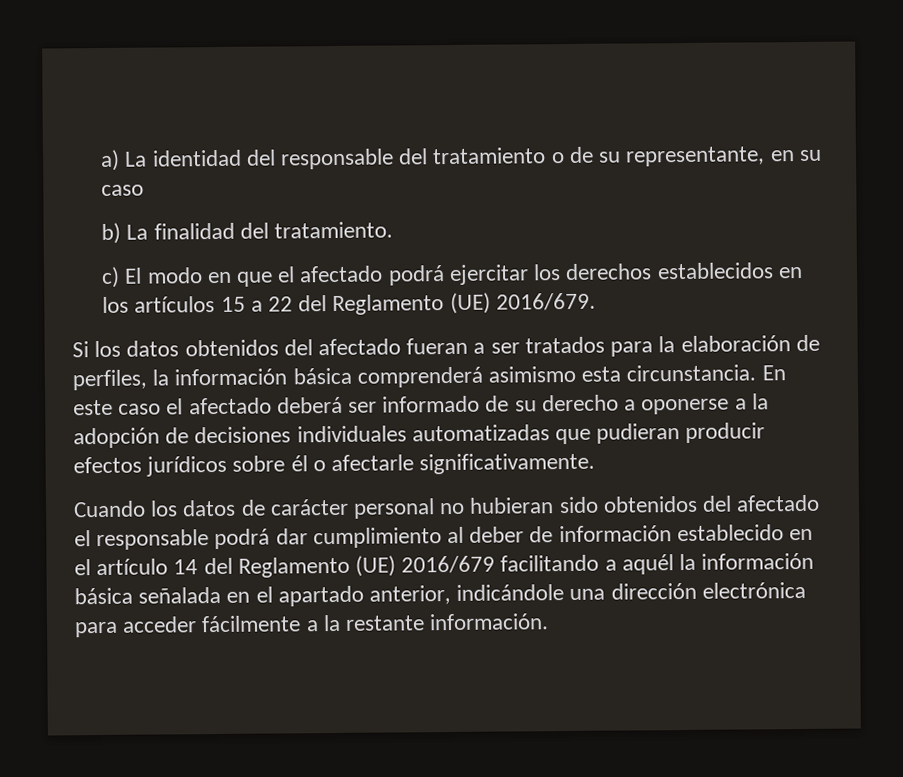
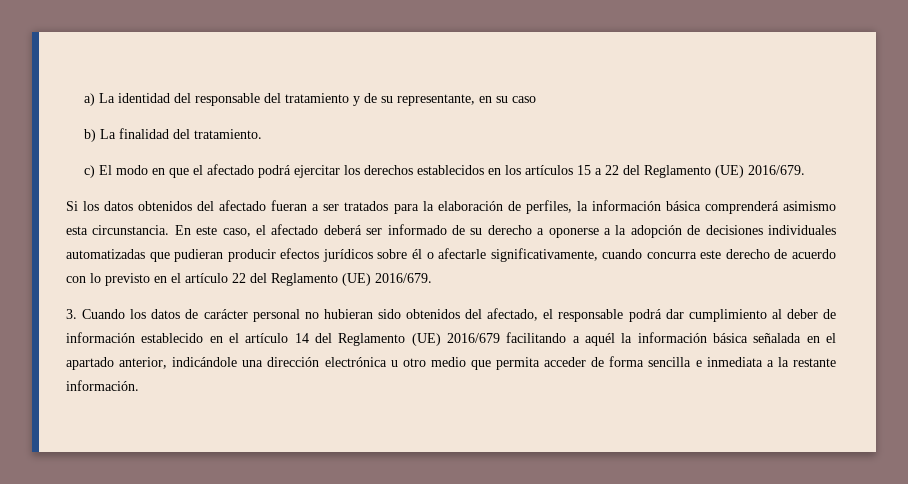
- a) La identidad del responsable del tratamiento o de su representante, en su caso
+ a) La identidad del responsable del tratamiento y de su representante, en su caso
- En este caso el afectado deberá ser informado de su derecho a oponerse a la adopción de decisiones individuales automatizadas que pudieran producir efectos jurídicos sobre él o afectarle significativamente.
- Cuando los datos de carácter personal no hubieran sido obtenidos del afectado el responsable podrá dar cumplimiento al deber de información establecido en el artículo 14 del Reglamento (UE) 2016/679 facilitando a aquél la información básica señalada en el apartado anterior, indicándole una dirección electrónica para acceder fácilmente a la restante información.
+ En este caso, el afectado deberá ser informado de su derecho a oponerse a la adopción de decisiones individuales automatizadas que pudieran producir efectos jurídicos sobre él o afectarle significativamente, cuando concurra este derecho de acuerdo con lo previsto en el artículo 22 del Reglamento (UE) 2016/679.
+ 3. Cuando los datos de carácter personal no hubieran sido obtenidos del afectado, el responsable podrá dar cumplimiento al deber de información establecido en el artículo 14 del Reglamento (UE) 2016/679 facilitando a aquél la información básica señalada en el apartado anterior, indicándole una dirección electrónica u otro medio que permita acceder de forma sencilla e inmediata a la restante información.

